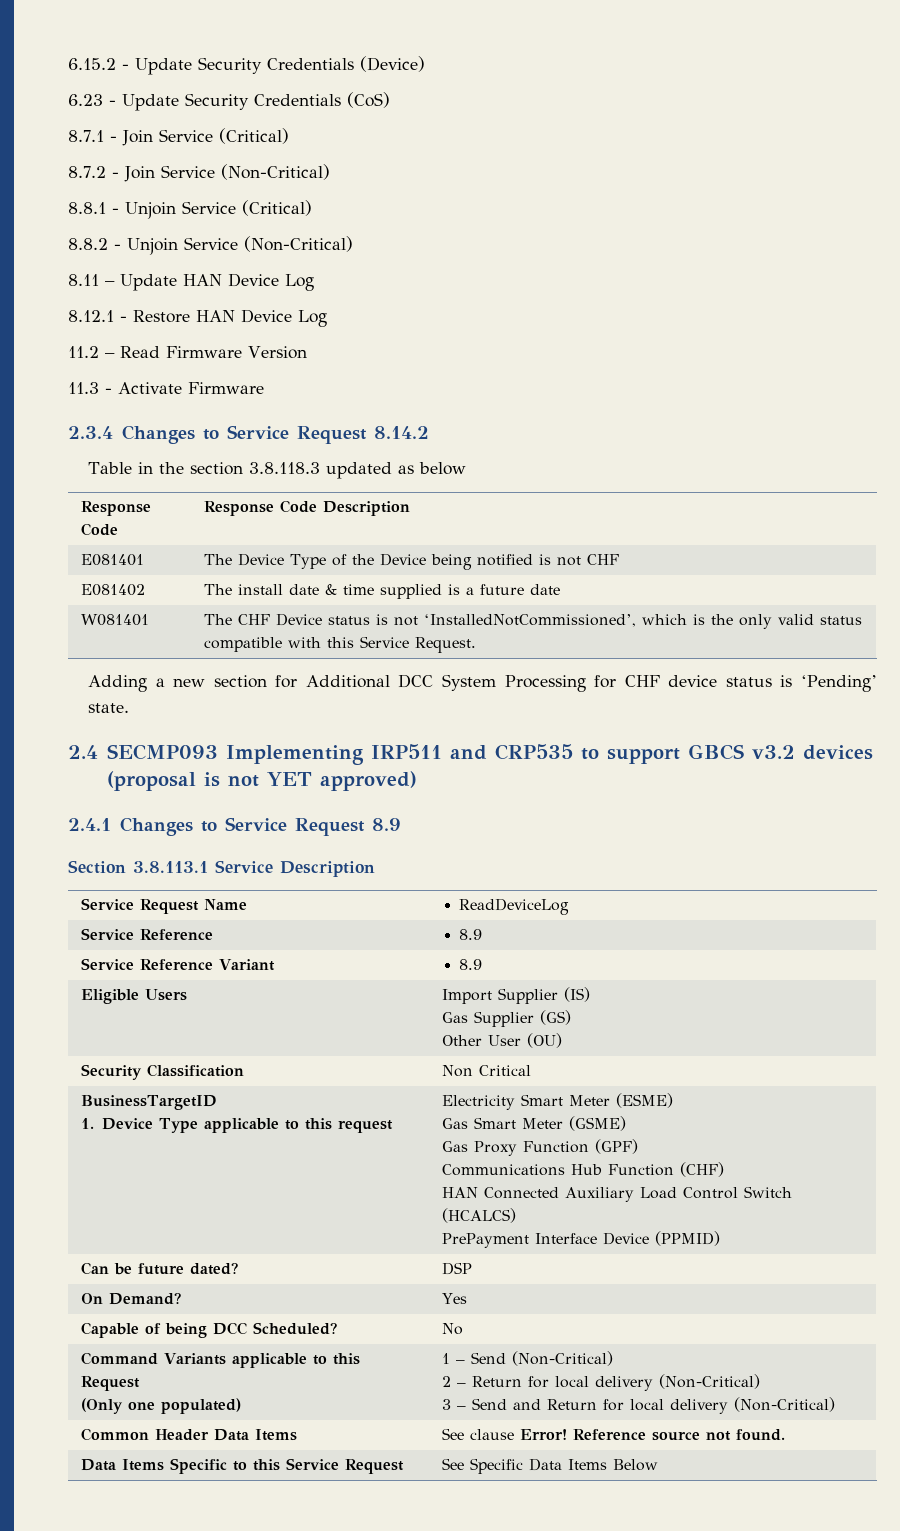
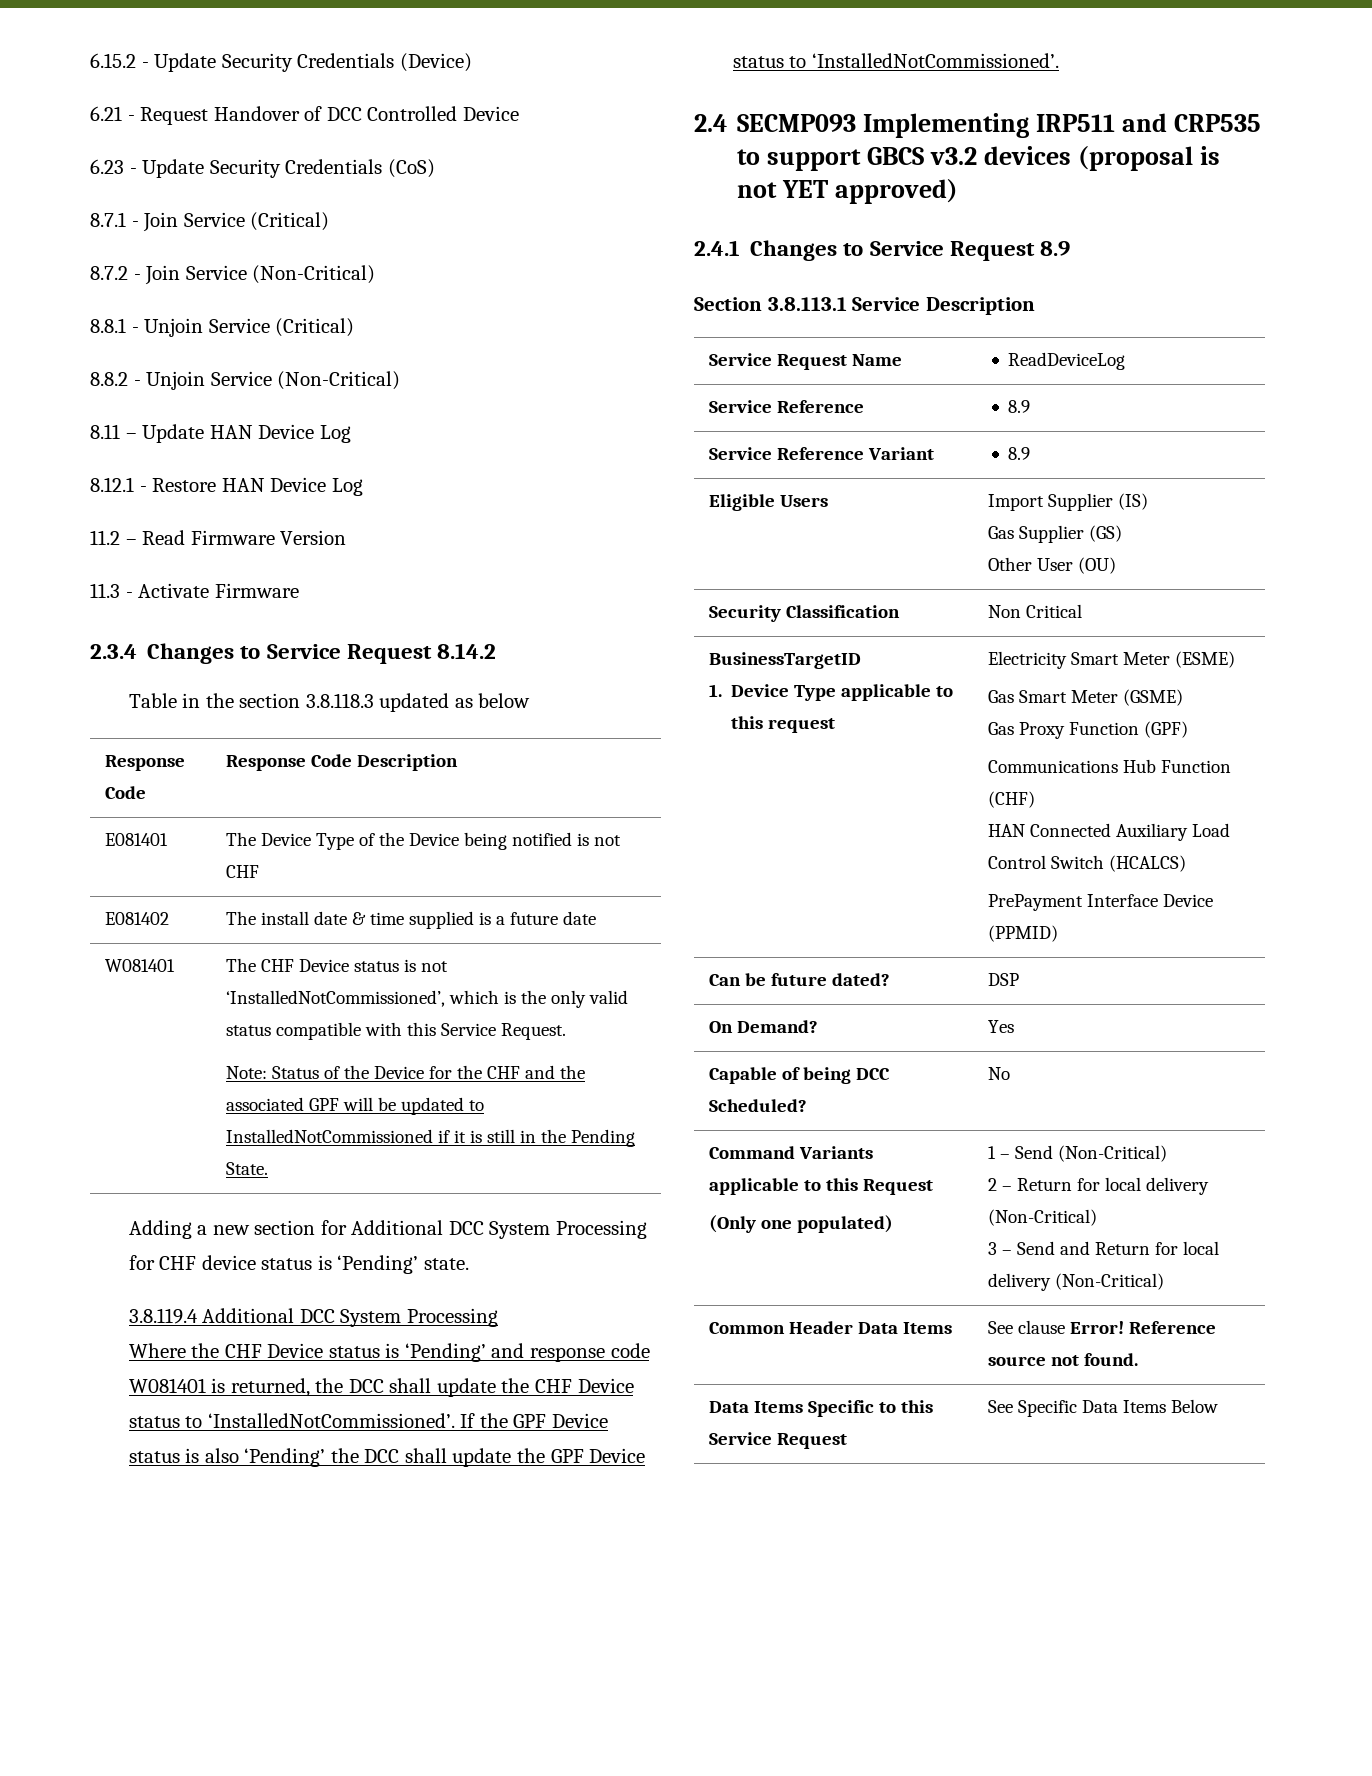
+ 6.21 - Request Handover of DCC Controlled Device
+ Note: Status of the Device for the CHF and the associated GPF will be updated to InstalledNotCommissioned if it is still in the Pending State.
+ 3.8.119.4 Additional DCC System Processing
+ Where the CHF Device status is ‘Pending’ and response code W081401 is returned, the DCC shall update the CHF Device status to ‘InstalledNotCommissioned’. If the GPF Device status is also ‘Pending’ the DCC shall update the GPF Device status to ‘InstalledNotCommissioned’.

